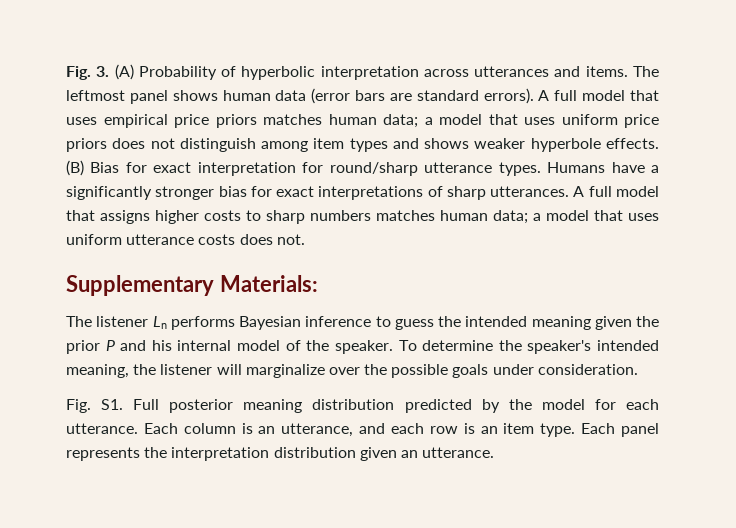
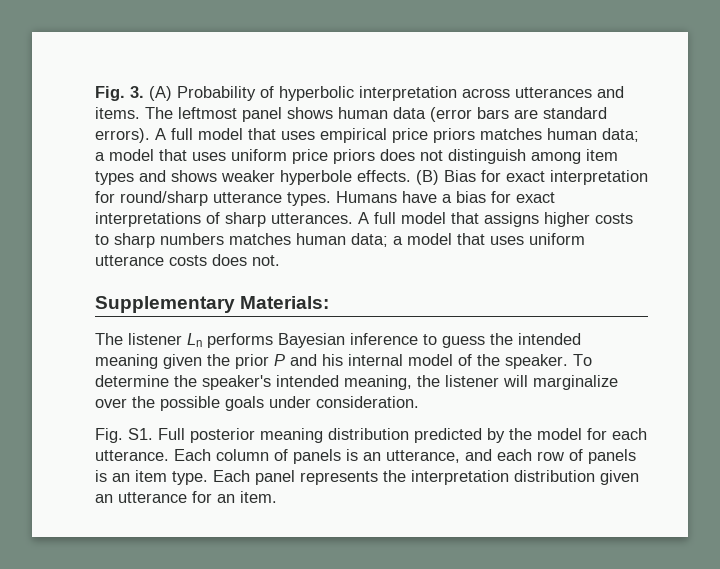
- Humans have a significantly stronger bias for exact interpretations of sharp utterances.
+ Humans have a bias for exact interpretations of sharp utterances.
- Each column is an utterance, and each row is an item type.
+ Each column of panels is an utterance, and each row of panels is an item type.
- Each panel represents the interpretation distribution given an utterance.
+ Each panel represents the interpretation distribution given an utterance for an item.

